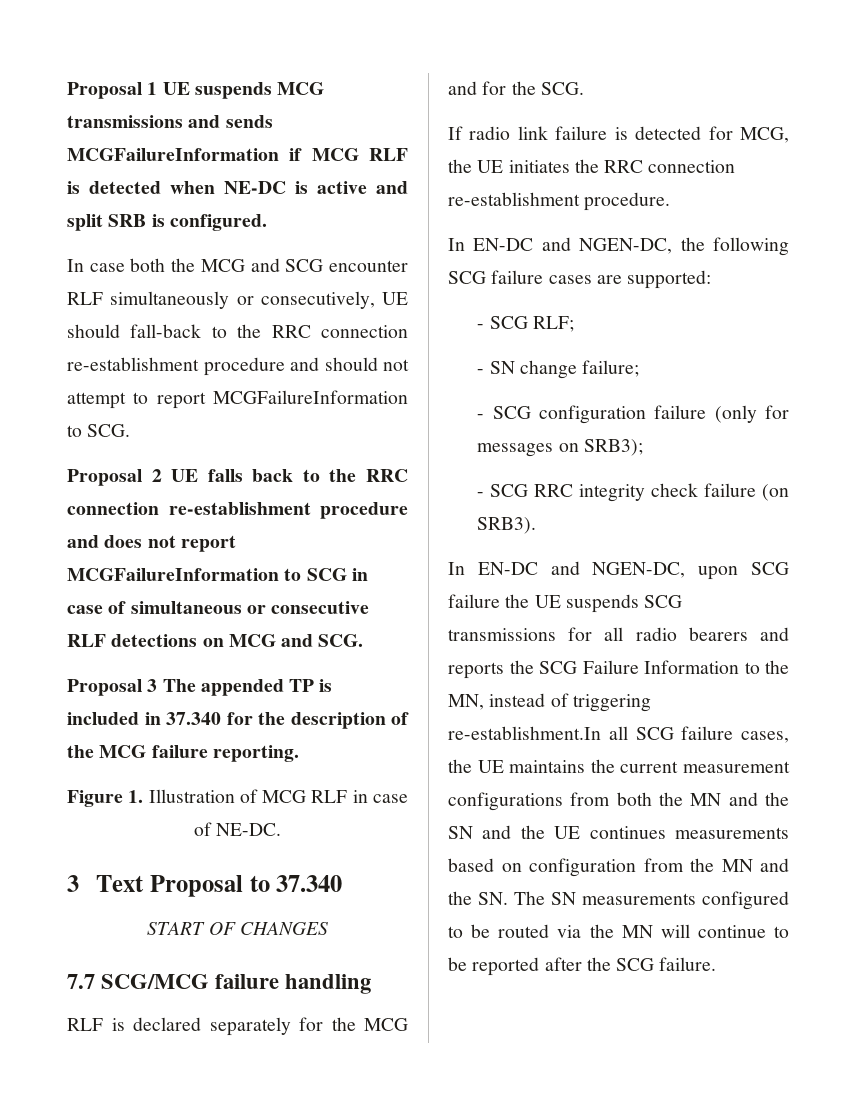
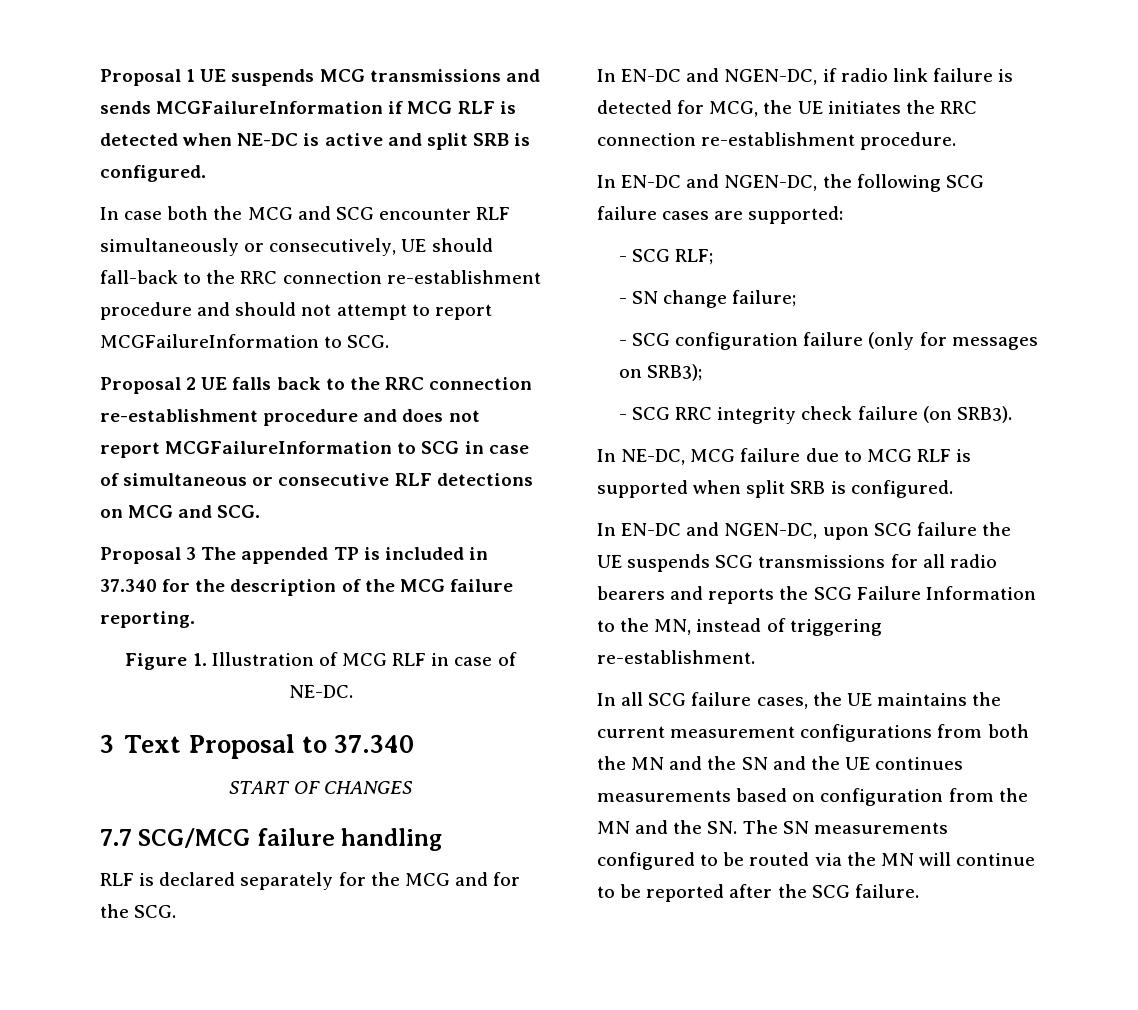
- If radio link failure is detected for MCG, the UE initiates the RRC connection re-establishment procedure.
+ In EN-DC and NGEN-DC, if radio link failure is detected for MCG, the UE initiates the RRC connection re-establishment procedure.
+ In NE-DC, MCG failure due to MCG RLF is supported when split SRB is configured.
- In EN-DC and NGEN-DC, upon SCG failure the UE suspends SCG transmissions for all radio bearers and reports the SCG Failure Information to the MN, instead of triggering re-establishment.In all SCG failure cases, the UE maintains the current measurement configurations from both the MN and the SN and the UE continues measurements based on configuration from the MN and the SN. The SN measurements configured to be routed via the MN will continue to be reported after the SCG failure.
+ In EN-DC and NGEN-DC, upon SCG failure the UE suspends SCG transmissions for all radio bearers and reports the SCG Failure Information to the MN, instead of triggering re-establishment.
+ In all SCG failure cases, the UE maintains the current measurement configurations from both the MN and the SN and the UE continues measurements based on configuration from the MN and the SN. The SN measurements configured to be routed via the MN will continue to be reported after the SCG failure.

